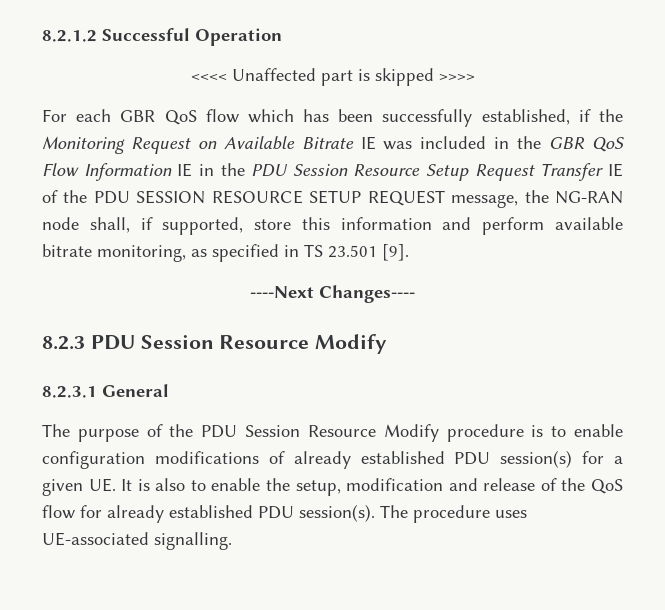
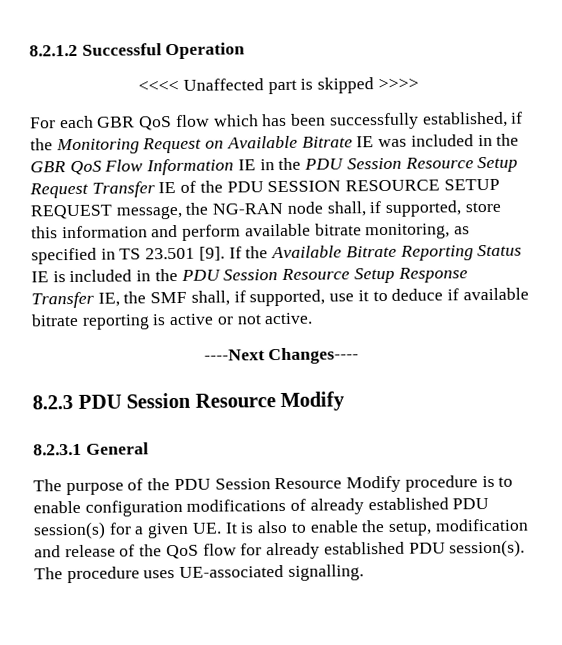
+ If the Available Bitrate Reporting Status IE is included in the PDU Session Resource Setup Response Transfer IE, the SMF shall, if supported, use it to deduce if available bitrate reporting is active or not active.

